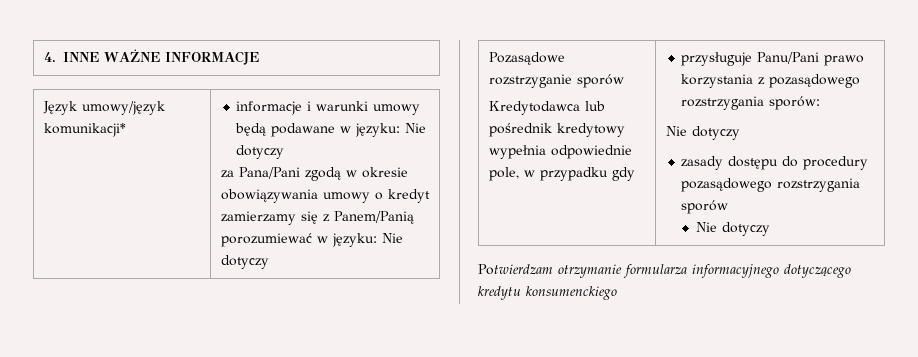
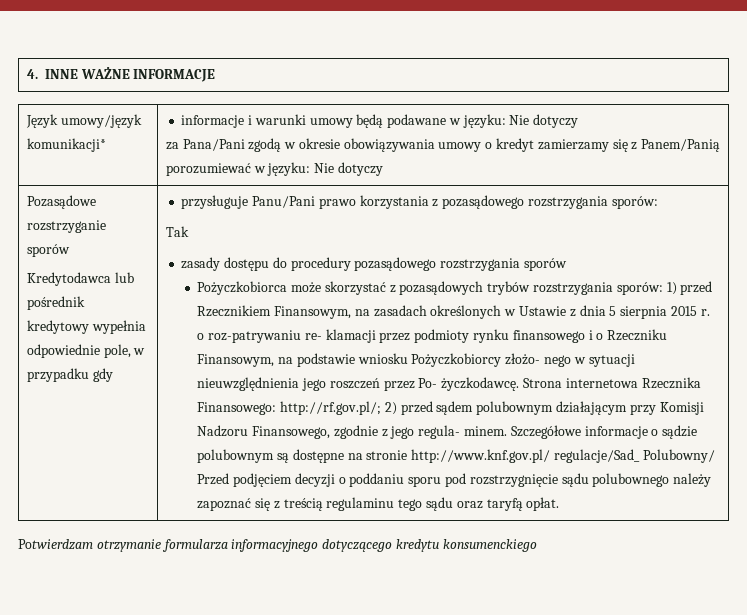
  przysługuje Panu/Pani prawo korzystania z pozasądowego rozstrzygania sporów:
- Nie dotyczy
+ Tak
  zasady dostępu do procedury pozasądowego rozstrzygania sporów
- Nie dotyczy
+ Pożyczkobiorca może skorzystać z pozasądowych trybów rozstrzygania sporów: 1) przed Rzecznikiem Finansowym, na zasadach określonych w Ustawie z dnia 5 sierpnia 2015 r. o roz-patrywaniu re- klamacji przez podmioty rynku finansowego i o Rzeczniku Finansowym, na podstawie wniosku Pożyczkobiorcy złożo- nego w sytuacji nieuwzględnienia jego roszczeń przez Po- życzkodawcę. Strona internetowa Rzecznika Finansowego: http://rf.gov.pl/; 2) przed sądem polubownym działającym przy Komisji Nadzoru Finansowego, zgodnie z jego regula- minem. Szczegółowe informacje o sądzie polubownym są dostępne na stronie http://www.knf.gov.pl/ regulacje/Sad_ Polubowny/ Przed podjęciem decyzji o poddaniu sporu pod rozstrzygnięcie sądu polubownego należy zapoznać się z treścią regulaminu tego sądu oraz taryfą opłat.

